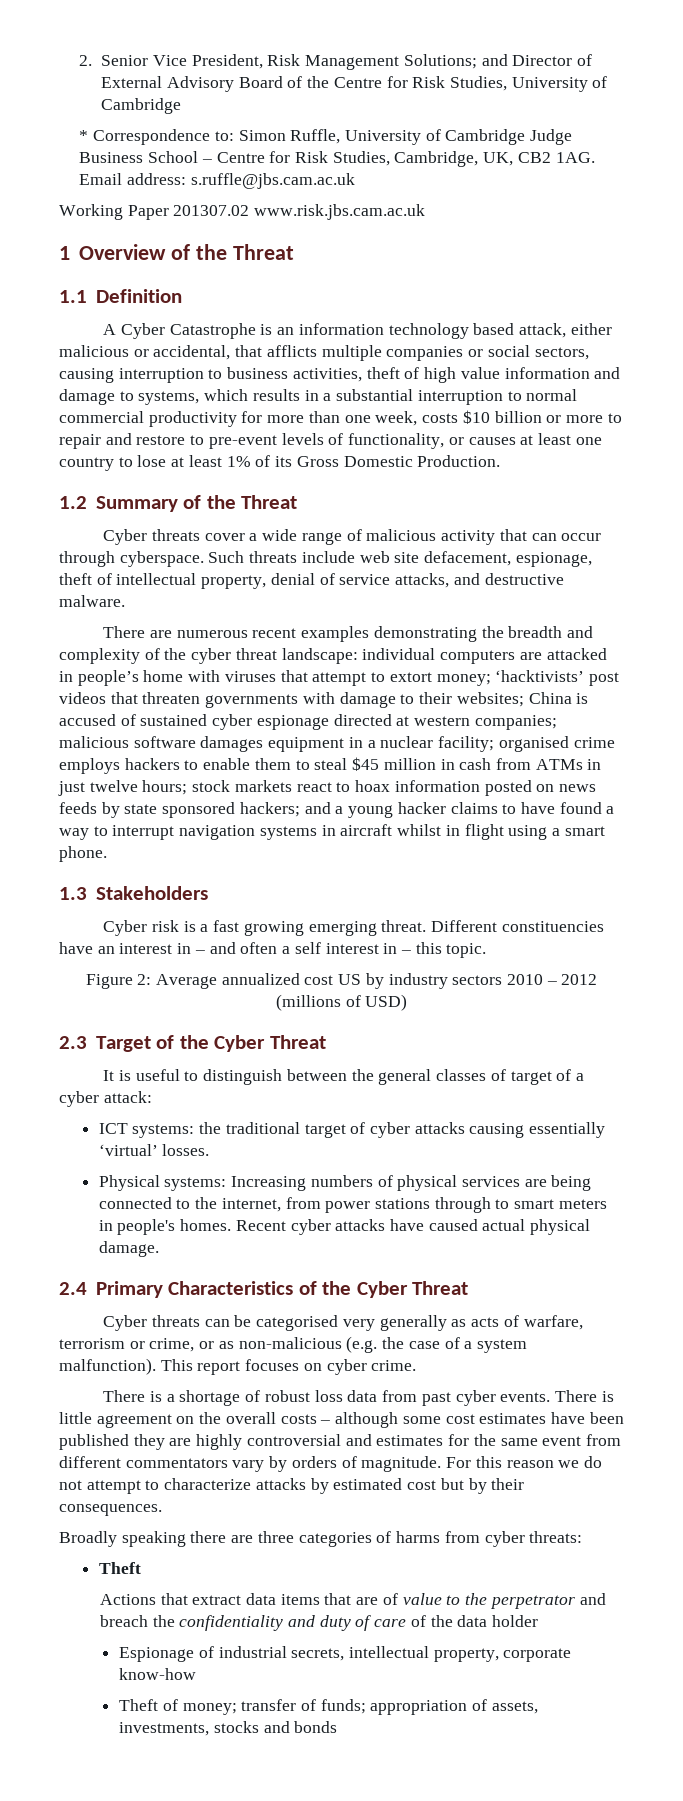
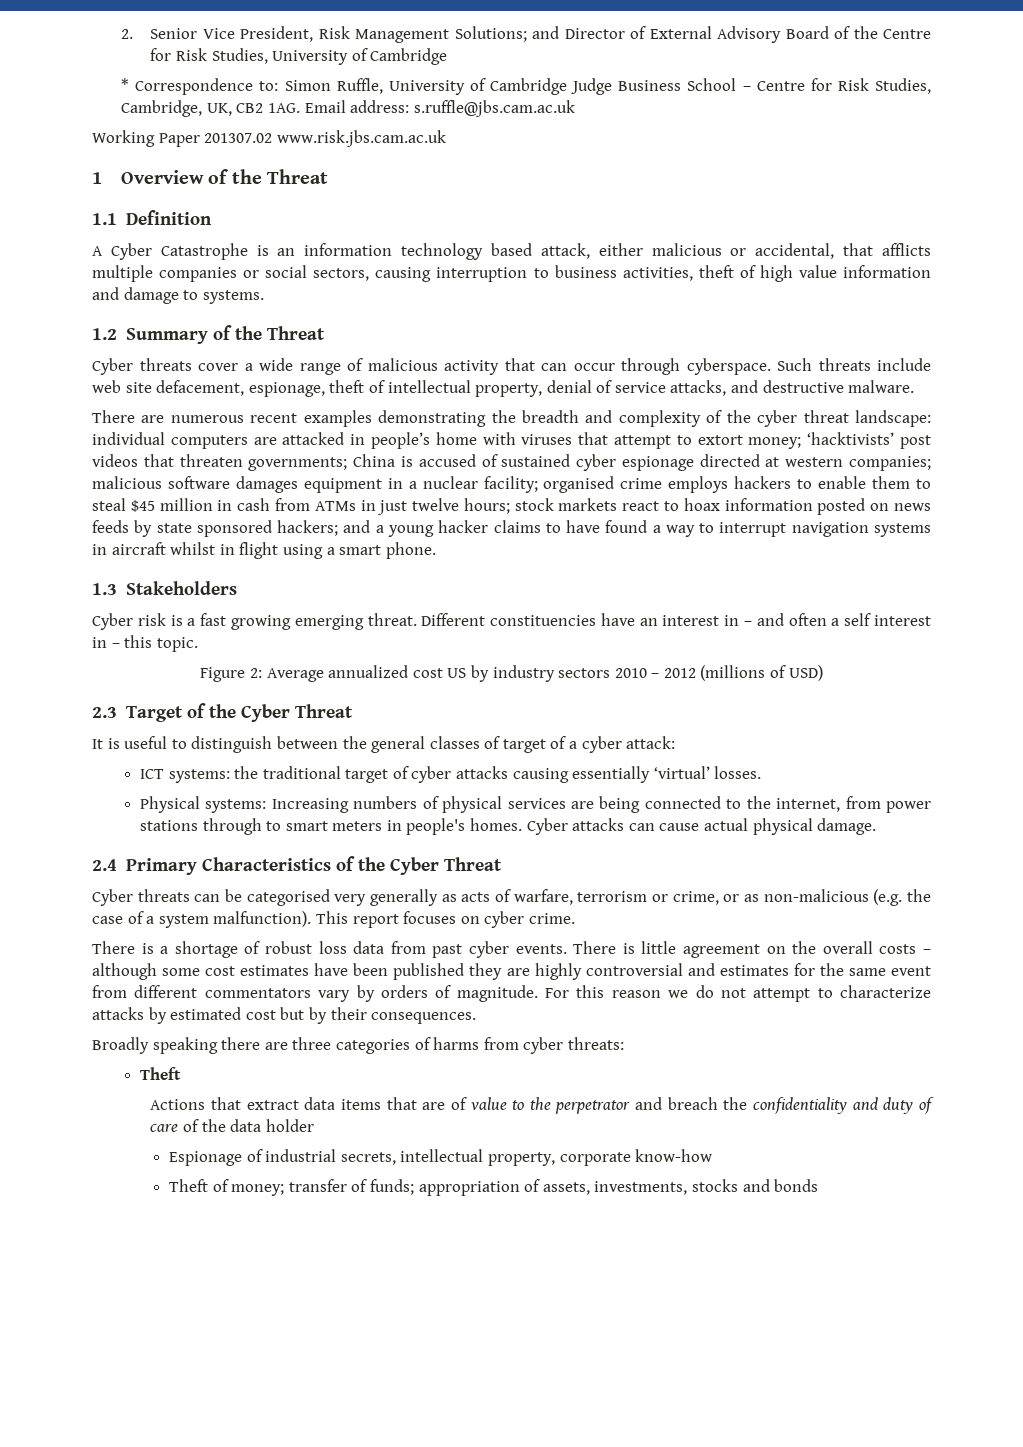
- A Cyber Catastrophe is an information technology based attack, either malicious or accidental, that afflicts multiple companies or social sectors, causing interruption to business activities, theft of high value information and damage to systems, which results in a substantial interruption to normal commercial productivity for more than one week, costs $10 billion or more to repair and restore to pre-event levels of functionality, or causes at least one country to lose at least 1% of its Gross Domestic Production.
+ A Cyber Catastrophe is an information technology based attack, either malicious or accidental, that afflicts multiple companies or social sectors, causing interruption to business activities, theft of high value information and damage to systems.
- ‘hacktivists’ post videos that threaten governments with damage to their websites;
+ ‘hacktivists’ post videos that threaten governments;
- Recent cyber attacks have caused actual physical damage.
+ Cyber attacks can cause actual physical damage.

